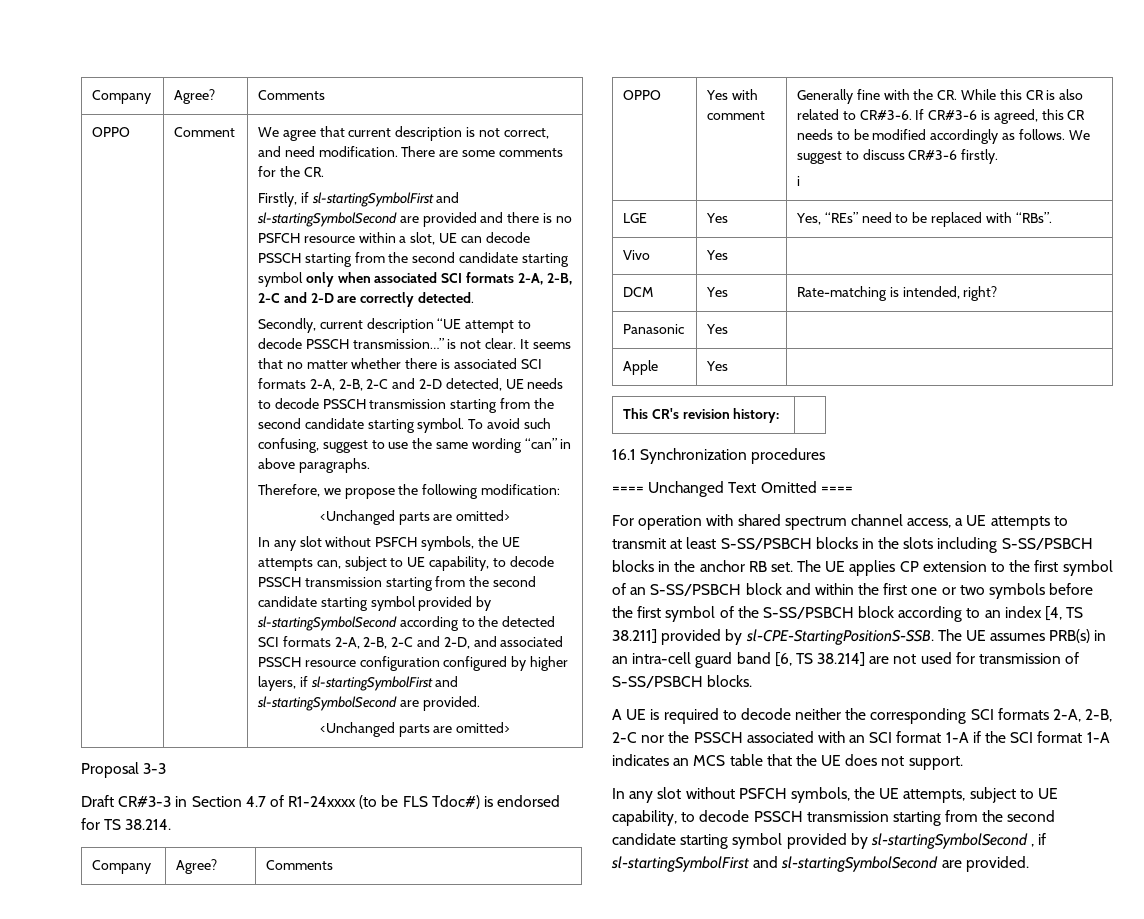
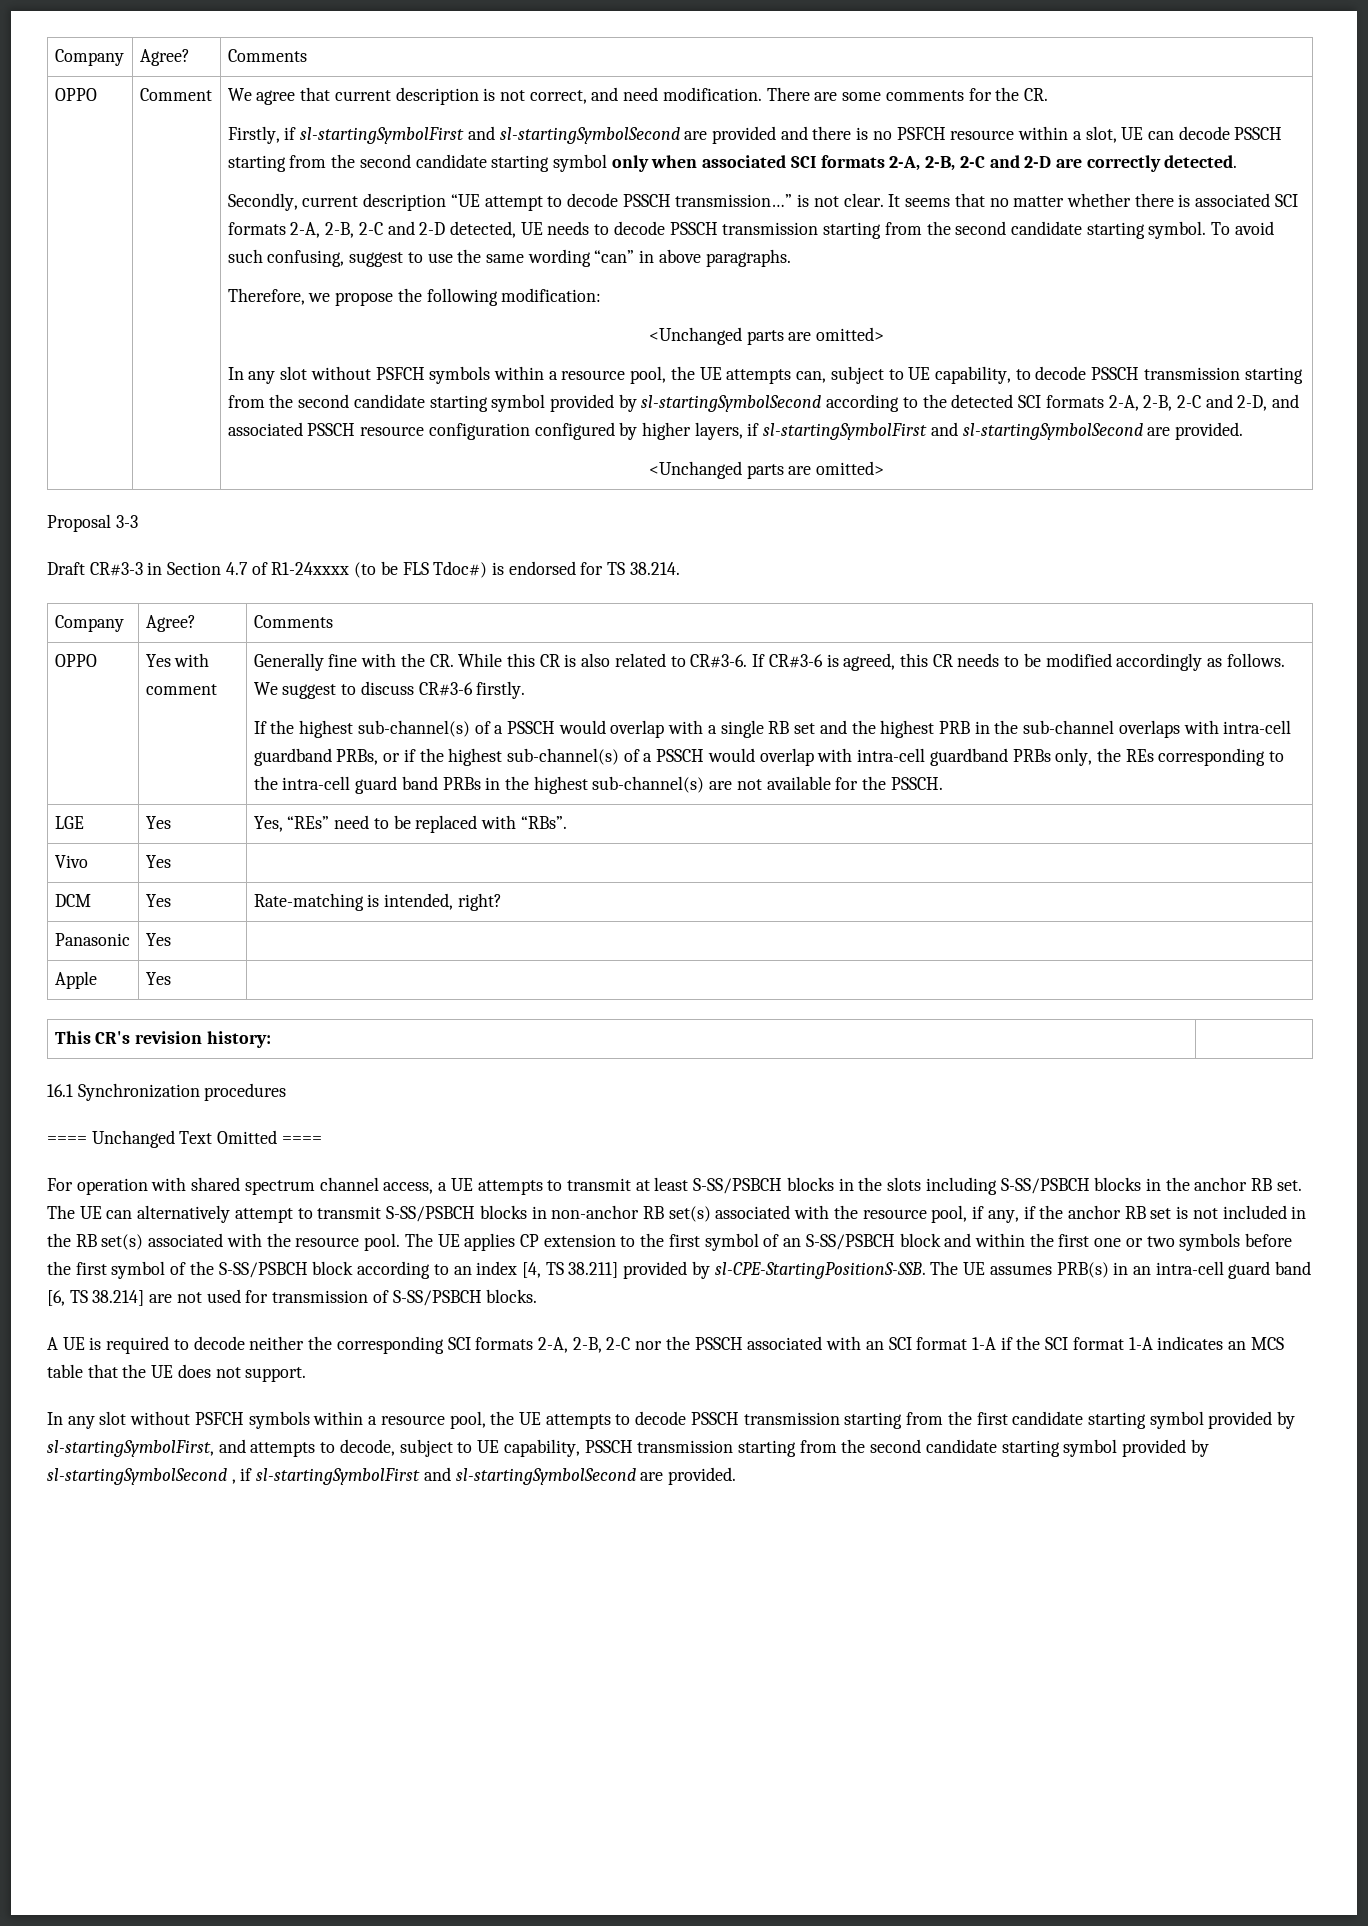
- In any slot without PSFCH symbols, the UE attempts can, subject to UE capability, to decode PSSCH transmission starting from the second candidate starting symbol provided by sl-startingSymbolSecond according to the detected SCI formats 2-A, 2-B, 2-C and 2-D, and associated PSSCH resource configuration configured by higher layers, if sl-startingSymbolFirst and sl-startingSymbolSecond are provided.
+ In any slot without PSFCH symbols within a resource pool, the UE attempts can, subject to UE capability, to decode PSSCH transmission starting from the second candidate starting symbol provided by sl-startingSymbolSecond according to the detected SCI formats 2-A, 2-B, 2-C and 2-D, and associated PSSCH resource configuration configured by higher layers, if sl-startingSymbolFirst and sl-startingSymbolSecond are provided.
- i
+ If the highest sub-channel(s) of a PSSCH would overlap with a single RB set and the highest PRB in the sub-channel overlaps with intra-cell guardband PRBs, or if the highest sub-channel(s) of a PSSCH would overlap with intra-cell guardband PRBs only, the REs corresponding to the intra-cell guard band PRBs in the highest sub-channel(s) are not available for the PSSCH.
- The UE applies CP extension to the first symbol of an S-SS/PSBCH block and within the first one or two symbols before the first symbol of the S-SS/PSBCH block according to an index [4, TS 38.211] provided by sl-CPE-StartingPositionS-SSB.
+ The UE can alternatively attempt to transmit S-SS/PSBCH blocks in non-anchor RB set(s) associated with the resource pool, if any, if the anchor RB set is not included in the RB set(s) associated with the resource pool. The UE applies CP extension to the first symbol of an S-SS/PSBCH block and within the first one or two symbols before the first symbol of the S-SS/PSBCH block according to an index [4, TS 38.211] provided by sl-CPE-StartingPositionS-SSB.
- In any slot without PSFCH symbols, the UE attempts, subject to UE capability, to decode PSSCH transmission starting from the second candidate starting symbol provided by sl-startingSymbolSecond , if sl-startingSymbolFirst and sl-startingSymbolSecond are provided.
+ In any slot without PSFCH symbols within a resource pool, the UE attempts to decode PSSCH transmission starting from the first candidate starting symbol provided by sl-startingSymbolFirst, and attempts to decode, subject to UE capability, PSSCH transmission starting from the second candidate starting symbol provided by sl-startingSymbolSecond , if sl-startingSymbolFirst and sl-startingSymbolSecond are provided.

